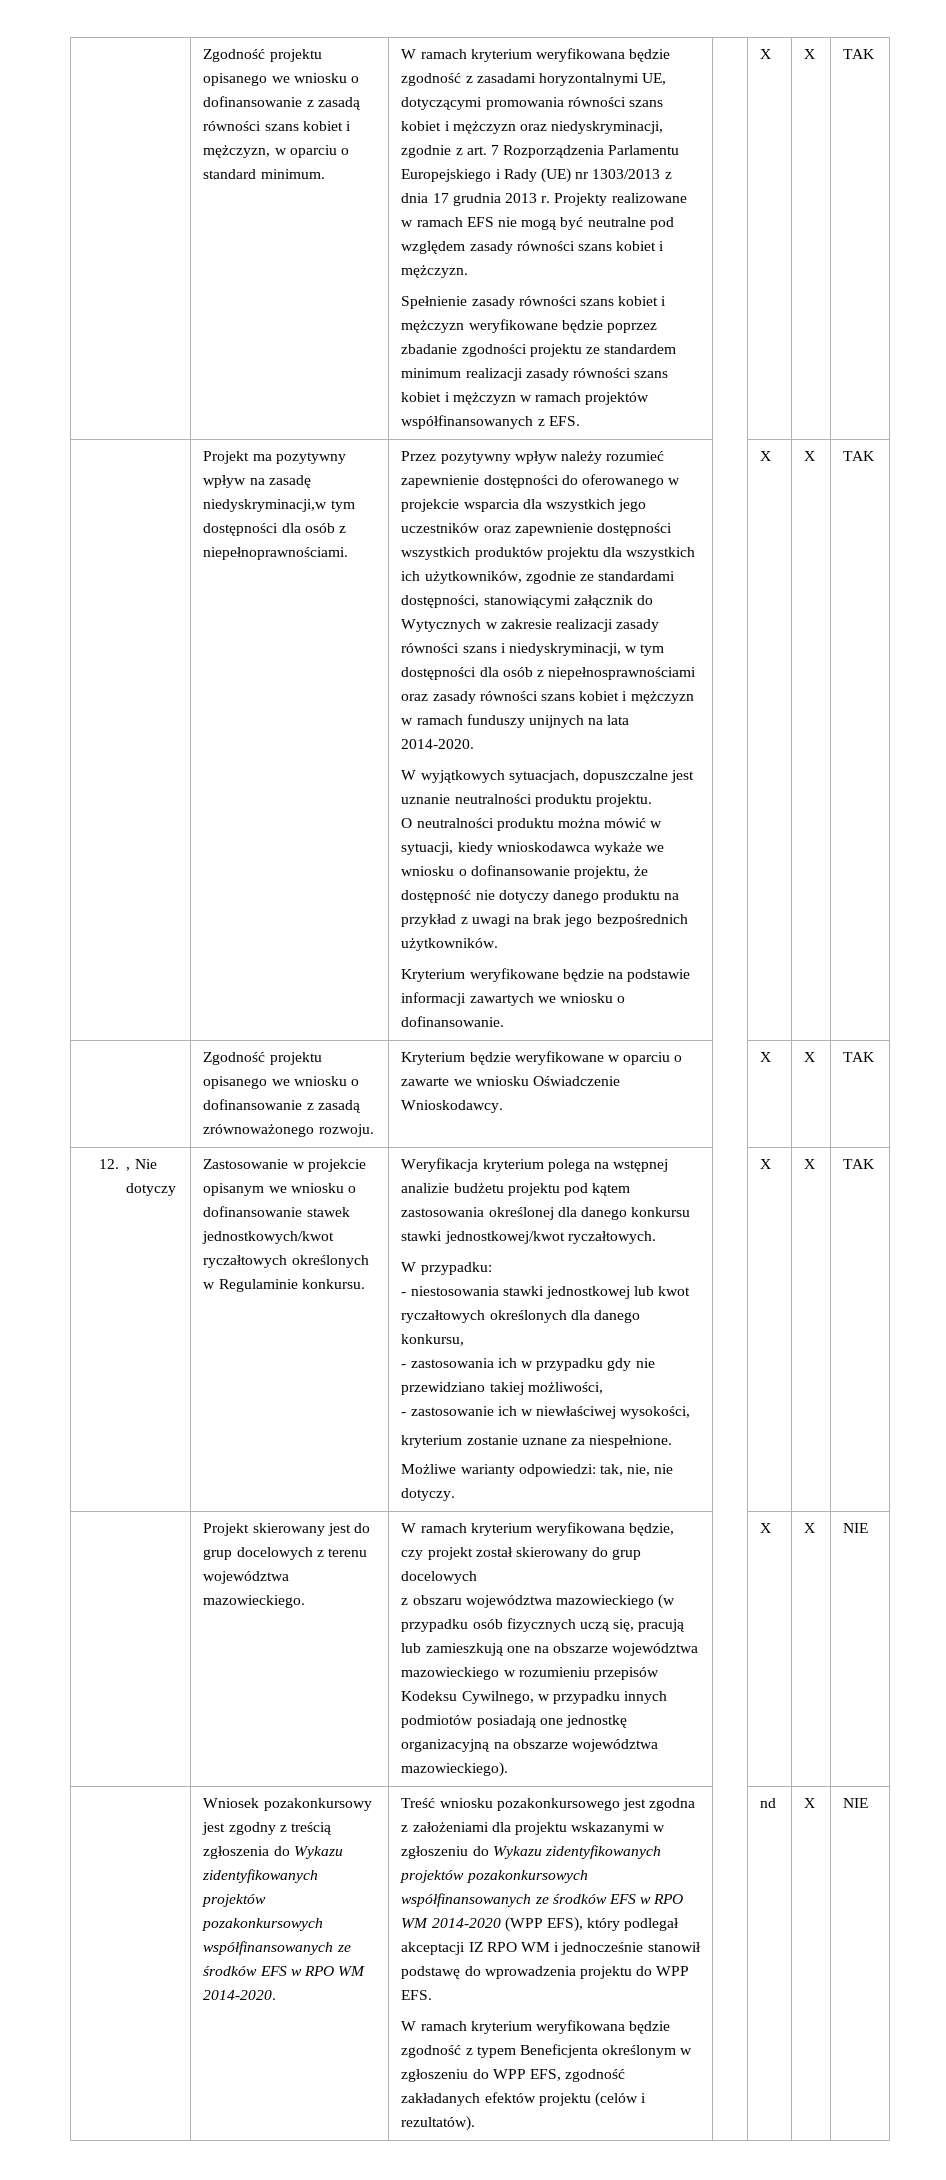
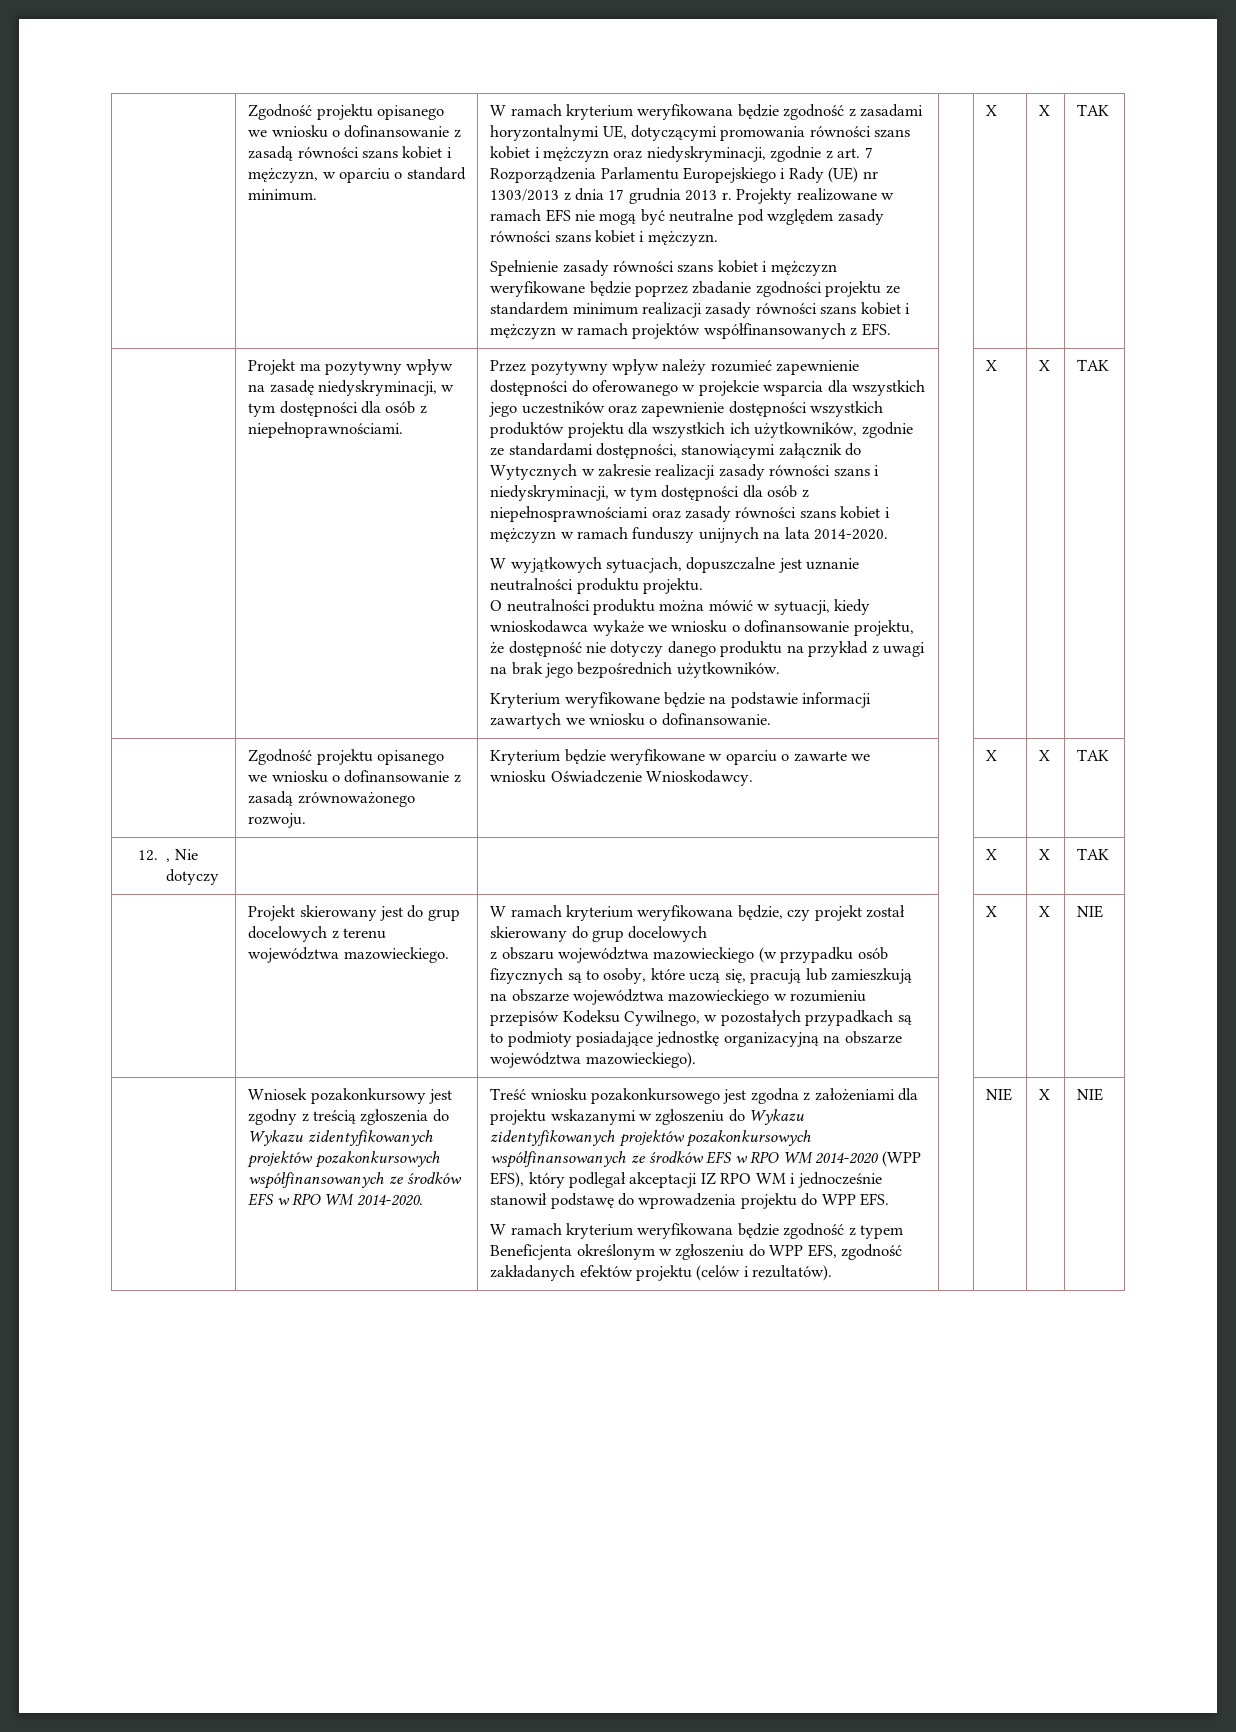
- Projekt ma pozytywny wpływ na zasadę niedyskryminacji,w tym dostępności dla osób z niepełnoprawnościami.
+ Projekt ma pozytywny wpływ na zasadę niedyskryminacji, w tym dostępności dla osób z niepełnoprawnościami.
- Zastosowanie w projekcie opisanym we wniosku o dofinansowanie stawek jednostkowych/kwot ryczałtowych określonych w Regulaminie konkursu. | Weryfikacja kryterium polega na wstępnej analizie budżetu projektu pod kątem zastosowania określonej dla danego konkursu stawki jednostkowej/kwot ryczałtowych.
- W przypadku:
- - niestosowania stawki jednostkowej lub kwot ryczałtowych określonych dla danego konkursu,
- - zastosowania ich w przypadku gdy nie przewidziano takiej możliwości,
- - zastosowanie ich w niewłaściwej wysokości,
- kryterium zostanie uznane za niespełnione.
- Możliwe warianty odpowiedzi: tak, nie, nie dotyczy.
- z obszaru województwa mazowieckiego (w przypadku osób fizycznych uczą się, pracują lub zamieszkują one na obszarze województwa mazowieckiego w rozumieniu przepisów Kodeksu Cywilnego, w przypadku innych podmiotów posiadają one jednostkę organizacyjną na obszarze województwa mazowieckiego).
+ z obszaru województwa mazowieckiego (w przypadku osób fizycznych są to osoby, które uczą się, pracują lub zamieszkują na obszarze województwa mazowieckiego w rozumieniu przepisów Kodeksu Cywilnego, w pozostałych przypadkach są to podmioty posiadające jednostkę organizacyjną na obszarze województwa mazowieckiego).
- W ramach kryterium weryfikowana będzie zgodność z typem Beneficjenta określonym w zgłoszeniu do WPP EFS, zgodność zakładanych efektów projektu (celów i rezultatów). | | nd
+ W ramach kryterium weryfikowana będzie zgodność z typem Beneficjenta określonym w zgłoszeniu do WPP EFS, zgodność zakładanych efektów projektu (celów i rezultatów). | | NIE

